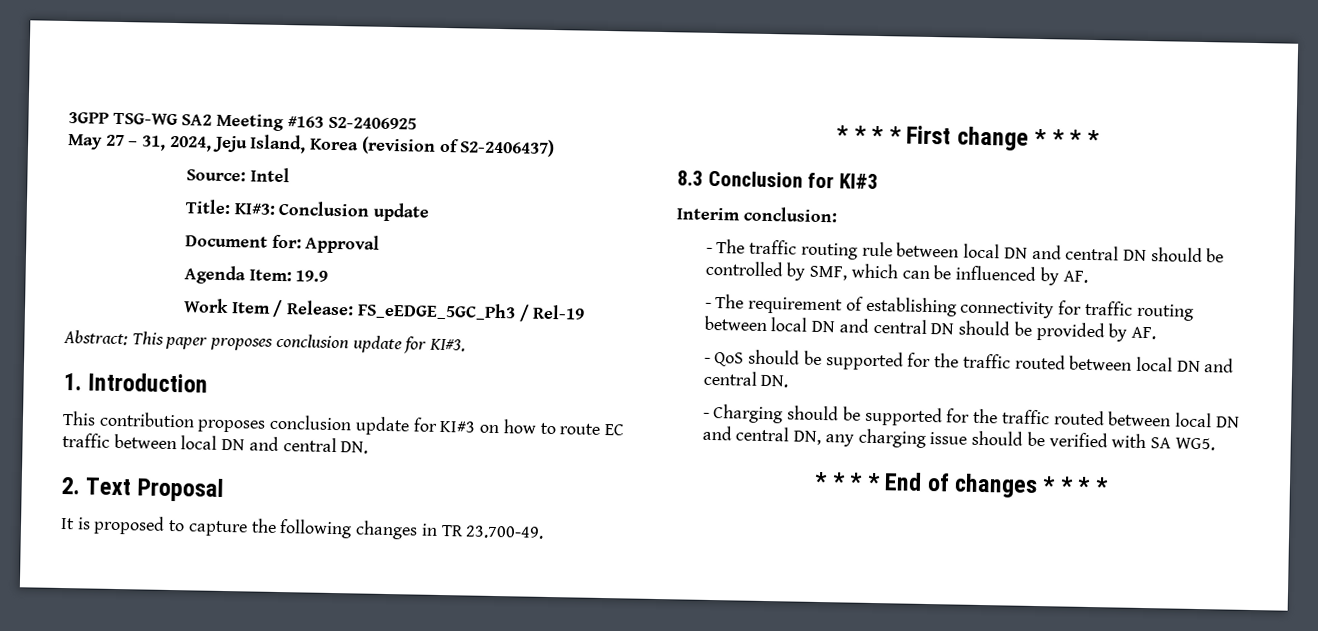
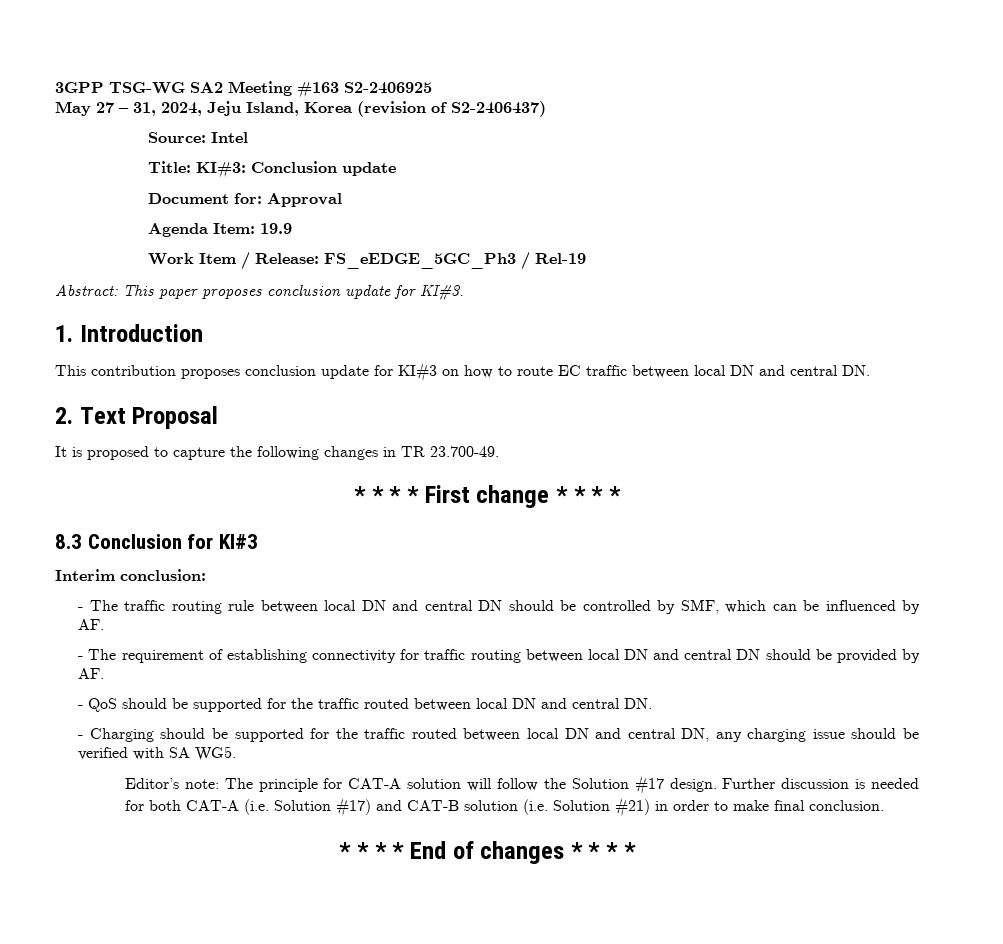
+ Editor’s note: The principle for CAT-A solution will follow the Solution #17 design. Further discussion is needed for both CAT-A (i.e. Solution #17) and CAT-B solution (i.e. Solution #21) in order to make final conclusion.

